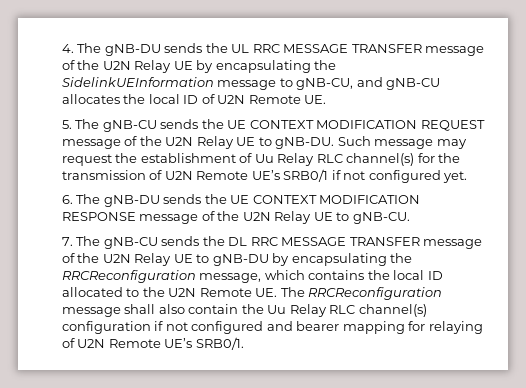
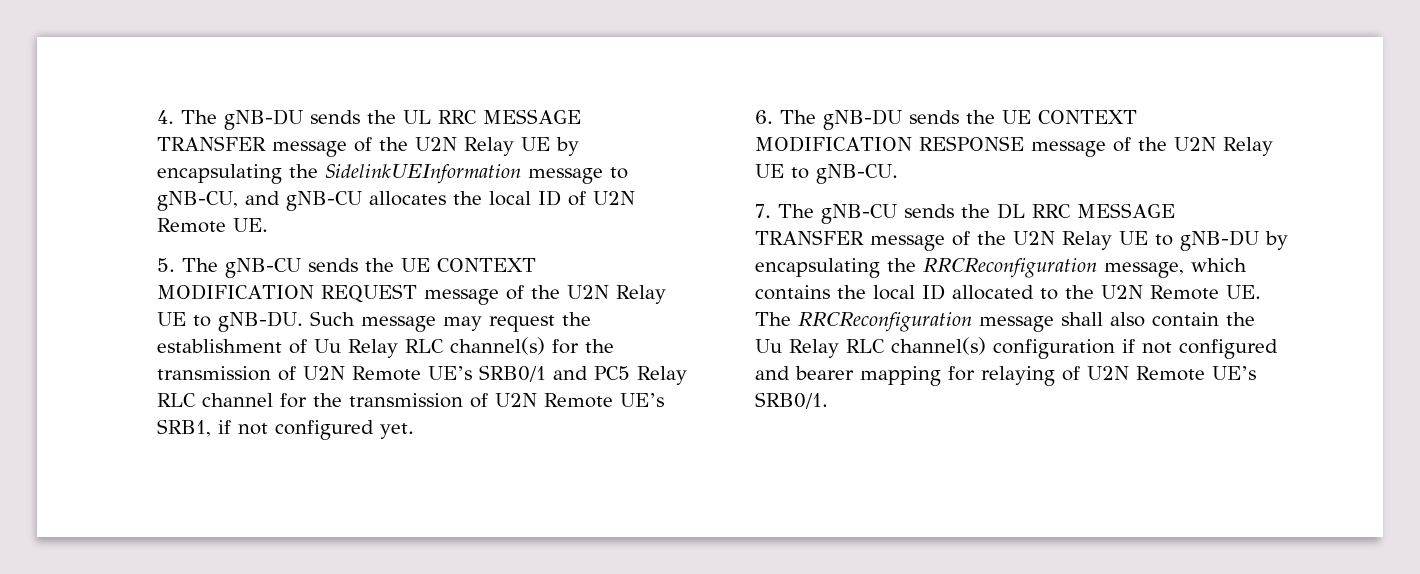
- Such message may request the establishment of Uu Relay RLC channel(s) for the transmission of U2N Remote UE’s SRB0/1 if not configured yet.
+ Such message may request the establishment of Uu Relay RLC channel(s) for the transmission of U2N Remote UE’s SRB0/1 and PC5 Relay RLC channel for the transmission of U2N Remote UE’s SRB1, if not configured yet.

